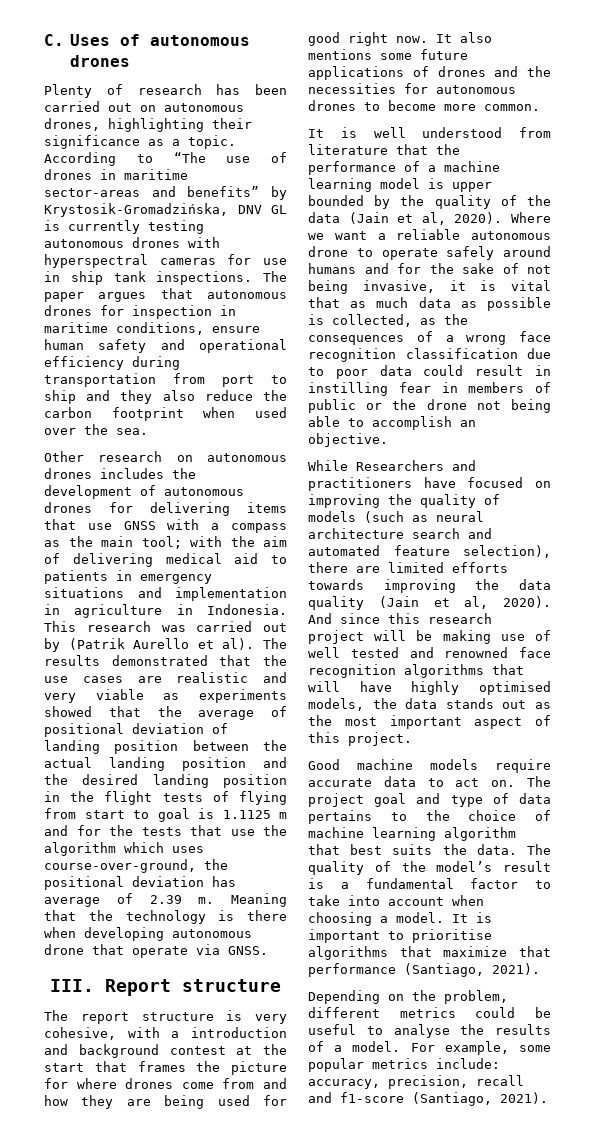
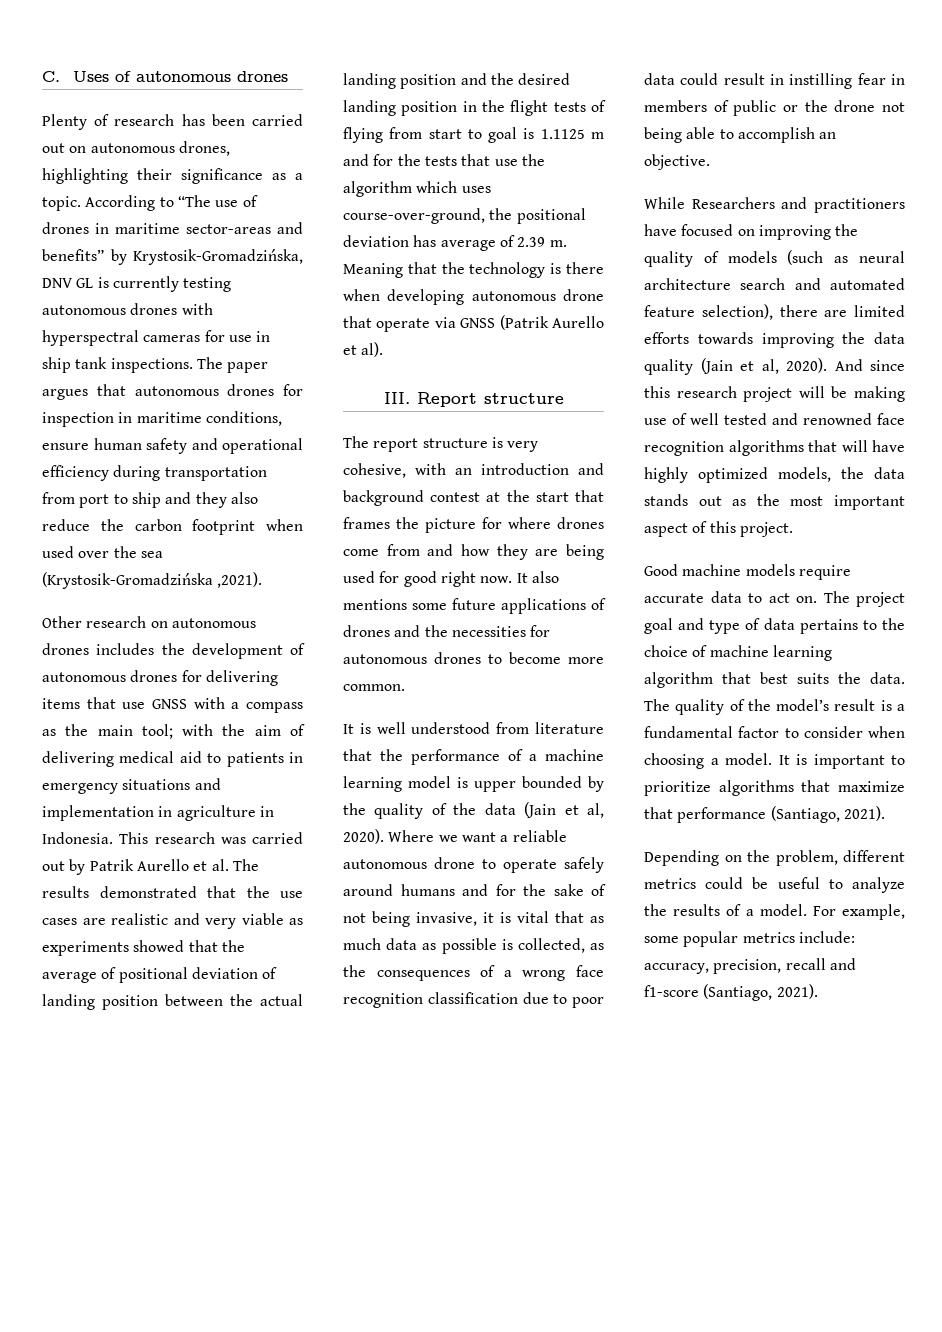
- The paper argues that autonomous drones for inspection in maritime conditions, ensure human safety and operational efficiency during transportation from port to ship and they also reduce the carbon footprint when used over the sea.
+ The paper argues that autonomous drones for inspection in maritime conditions, ensure human safety and operational efficiency during transportation from port to ship and they also reduce the carbon footprint when used over the sea (Krystosik-Gromadzińska ,2021).
- This research was carried out by (Patrik Aurello et al). The results demonstrated that the use cases are realistic and very viable as experiments showed that the average of positional deviation of landing position between the actual landing position and the desired landing position in the flight tests of flying from start to goal is 1.1125 m and for the tests that use the algorithm which uses course-over-ground, the positional deviation has average of 2.39 m.
+ This research was carried out by Patrik Aurello et al. The results demonstrated that the use cases are realistic and very viable as experiments showed that the average of positional deviation of landing position between the actual landing position and the desired landing position in the flight tests of flying from start to goal is 1.1125 m and for the tests that use the algorithm which uses course-over-ground, the positional deviation has average of 2.39 m.
- Meaning that the technology is there when developing autonomous drone that operate via GNSS.
+ Meaning that the technology is there when developing autonomous drone that operate via GNSS (Patrik Aurello et al).
- The report structure is very cohesive, with a introduction and background contest at the start that frames the picture for where drones come from and how they are being used for good right now.
+ The report structure is very cohesive, with an introduction and background contest at the start that frames the picture for where drones come from and how they are being used for good right now.
- And since this research project will be making use of well tested and renowned face recognition algorithms that will have highly optimised models, the data stands out as the most important aspect of this project.
+ And since this research project will be making use of well tested and renowned face recognition algorithms that will have highly optimized models, the data stands out as the most important aspect of this project.
- The quality of the model’s result is a fundamental factor to take into account when choosing a model.
+ The quality of the model’s result is a fundamental factor to consider when choosing a model.
- It is important to prioritise algorithms that maximize that performance (Santiago, 2021).
+ It is important to prioritize algorithms that maximize that performance (Santiago, 2021).
- Depending on the problem, different metrics could be useful to analyse the results of a model.
+ Depending on the problem, different metrics could be useful to analyze the results of a model.

